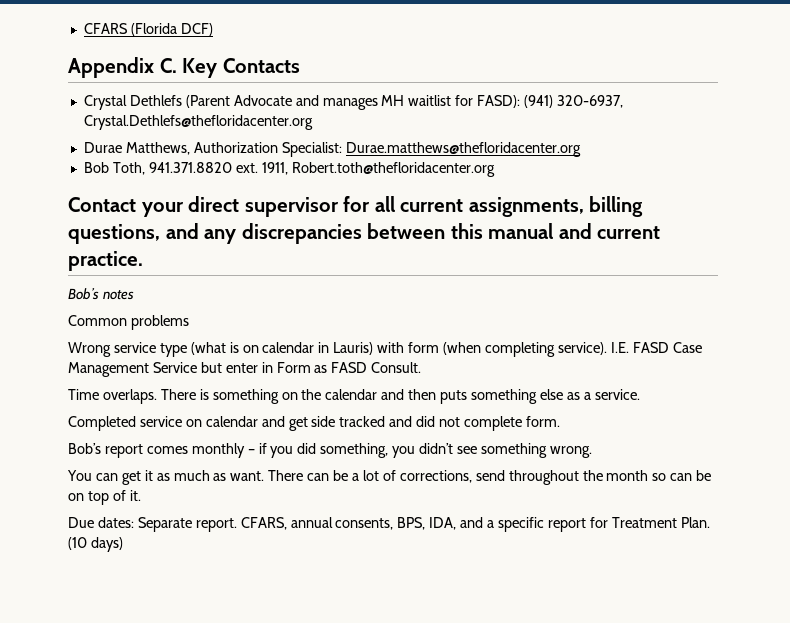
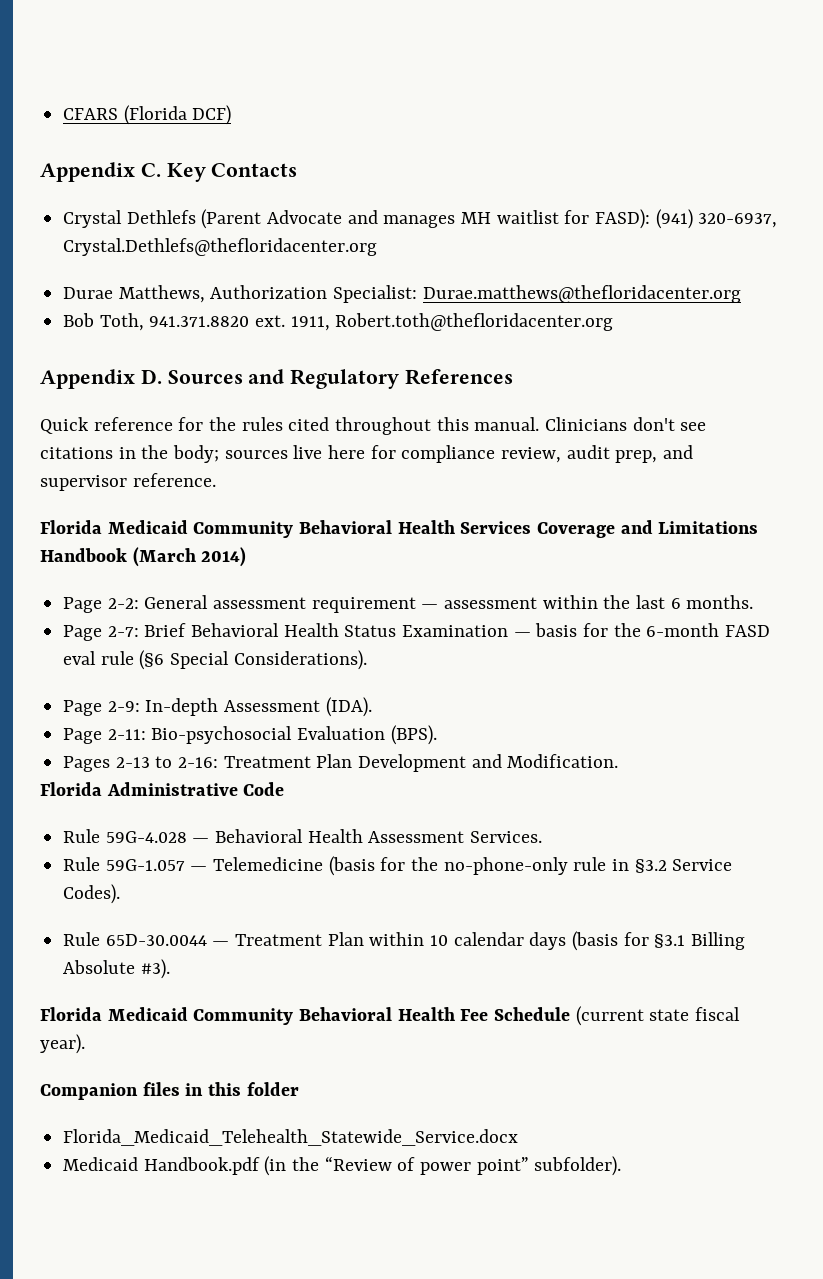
- Contact your direct supervisor for all current assignments, billing questions, and any discrepancies between this manual and current practice.
- Bob’s notes
- Common problems
- Wrong service type (what is on calendar in Lauris) with form (when completing service). I.E. FASD Case Management Service but enter in Form as FASD Consult.
- Time overlaps. There is something on the calendar and then puts something else as a service.
- Completed service on calendar and get side tracked and did not complete form.
- Bob’s report comes monthly – if you did something, you didn’t see something wrong.
- You can get it as much as want. There can be a lot of corrections, send throughout the month so can be on top of it.
- Due dates: Separate report. CFARS, annual consents, BPS, IDA, and a specific report for Treatment Plan. (10 days)
+ Appendix D. Sources and Regulatory References
+ Quick reference for the rules cited throughout this manual. Clinicians don't see citations in the body; sources live here for compliance review, audit prep, and supervisor reference.
+ Florida Medicaid Community Behavioral Health Services Coverage and Limitations Handbook (March 2014)
+ Page 2-2: General assessment requirement — assessment within the last 6 months.
+ Page 2-7: Brief Behavioral Health Status Examination — basis for the 6-month FASD eval rule (§6 Special Considerations).
+ Page 2-9: In-depth Assessment (IDA).
+ Page 2-11: Bio-psychosocial Evaluation (BPS).
+ Pages 2-13 to 2-16: Treatment Plan Development and Modification.
+ Florida Administrative Code
+ Rule 59G-4.028 — Behavioral Health Assessment Services.
+ Rule 59G-1.057 — Telemedicine (basis for the no-phone-only rule in §3.2 Service Codes).
+ Rule 65D-30.0044 — Treatment Plan within 10 calendar days (basis for §3.1 Billing Absolute #3).
+ Florida Medicaid Community Behavioral Health Fee Schedule (current state fiscal year).
+ Companion files in this folder
+ Florida_Medicaid_Telehealth_Statewide_Service.docx
+ Medicaid Handbook.pdf (in the “Review of power point” subfolder).

